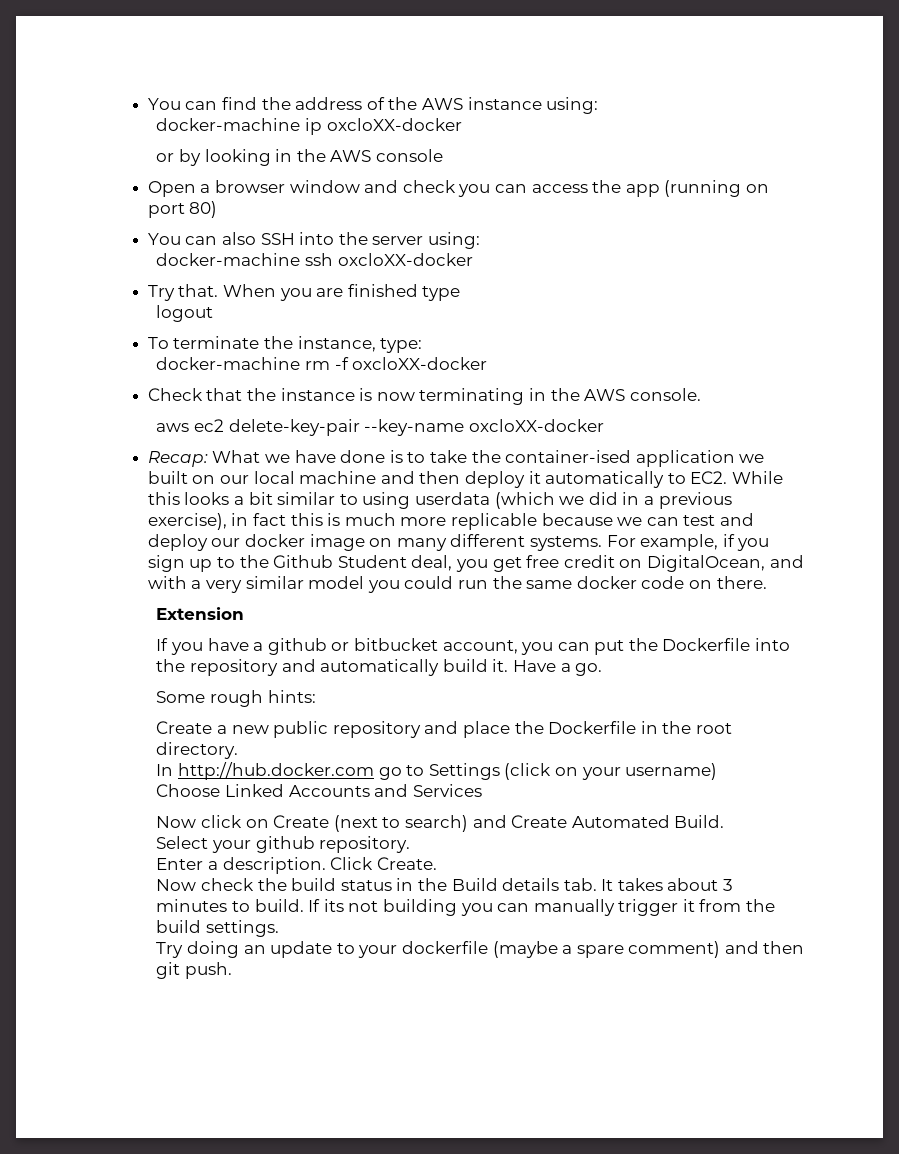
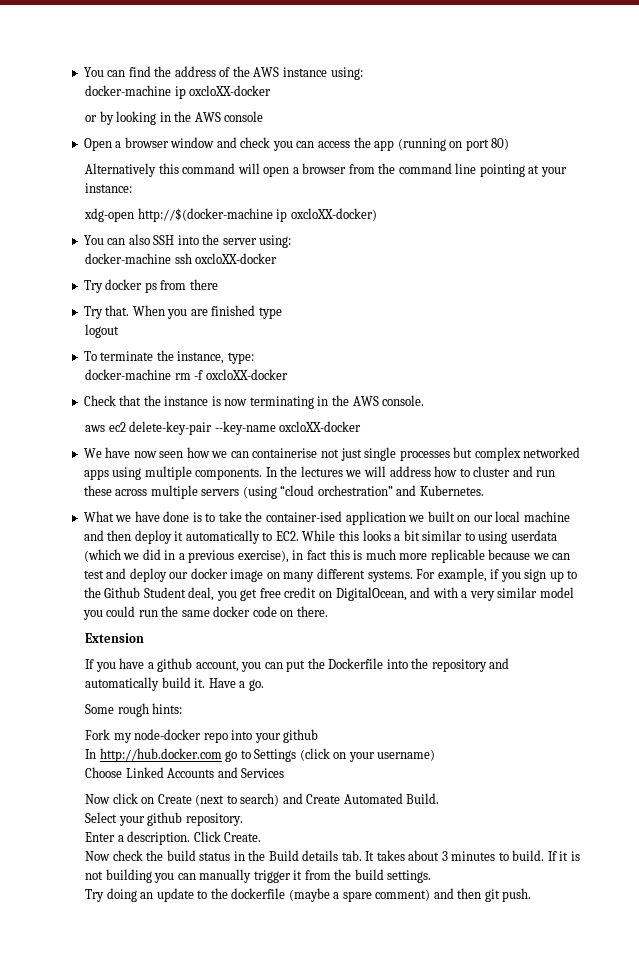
+ Alternatively this command will open a browser from the command line pointing at your instance:
+ xdg-open http://$(docker-machine ip oxcloXX-docker)
+ Try docker ps from there
- Recap: What we have done is to take the container-ised application we built on our local machine and then deploy it automatically to EC2. While this looks a bit similar to using userdata (which we did in a previous exercise), in fact this is much more replicable because we can test and deploy our docker image on many different systems.
+ We have now seen how we can containerise not just single processes but complex networked apps using multiple components. In the lectures we will address how to cluster and run these across multiple servers (using “cloud orchestration” and Kubernetes.
+ What we have done is to take the container-ised application we built on our local machine and then deploy it automatically to EC2. While this looks a bit similar to using userdata (which we did in a previous exercise), in fact this is much more replicable because we can test and deploy our docker image on many different systems.
- If you have a github or bitbucket account, you can put the Dockerfile into the repository and automatically build it.
+ If you have a github account, you can put the Dockerfile into the repository and automatically build it.
- Create a new public repository and place the Dockerfile in the root directory.
+ Fork my node-docker repo into your github
- If its not building you can manually trigger it from the build settings.
+ If it is not building you can manually trigger it from the build settings.
- Try doing an update to your dockerfile (maybe a spare comment) and then git push.
+ Try doing an update to the dockerfile (maybe a spare comment) and then git push.

